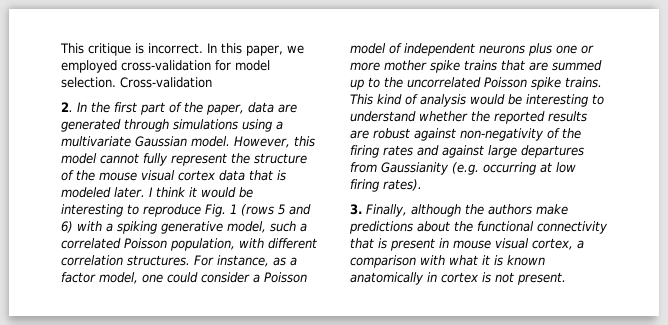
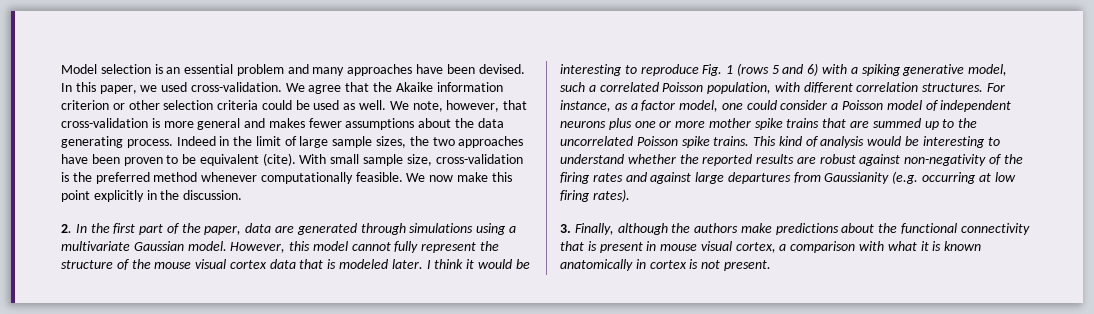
- This critique is incorrect. In this paper, we employed cross-validation for model selection. Cross-validation
+ Model selection is an essential problem and many approaches have been devised. In this paper, we used cross-validation. We agree that the Akaike information criterion or other selection criteria could be used as well. We note, however, that cross-validation is more general and makes fewer assumptions about the data generating process. Indeed in the limit of large sample sizes, the two approaches have been proven to be equivalent (cite). With small sample size, cross-validation is the preferred method whenever computationally feasible. We now make this point explicitly in the discussion.

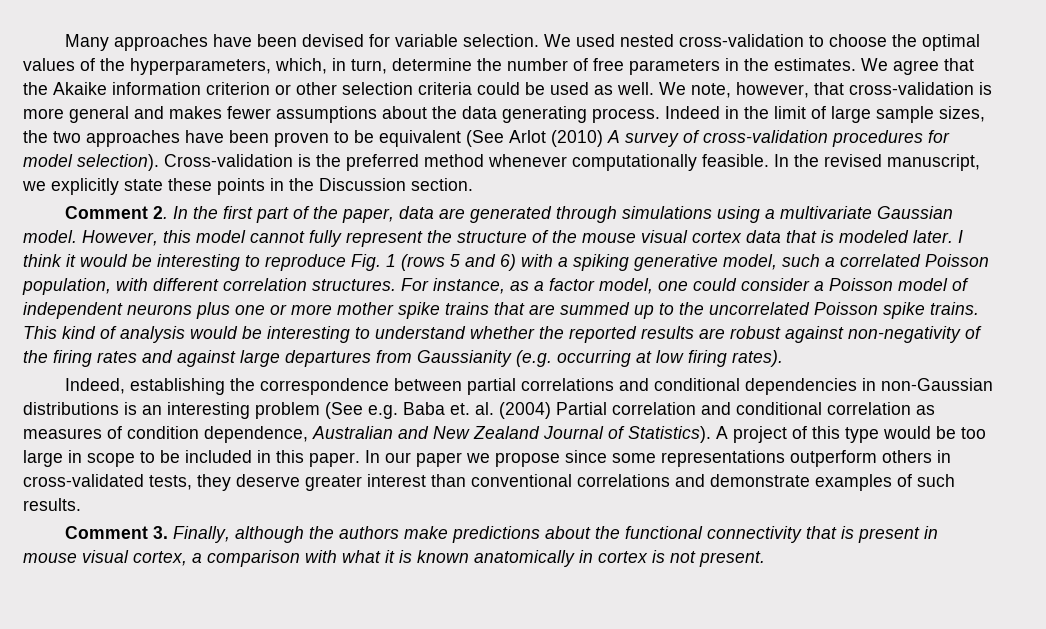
- Model selection is an essential problem and many approaches have been devised. In this paper, we used cross-validation.
+ Many approaches have been devised for variable selection. We used nested cross-validation to choose the optimal values of the hyperparameters, which, in turn, determine the number of free parameters in the estimates.
- Indeed in the limit of large sample sizes, the two approaches have been proven to be equivalent (cite). With small sample size, cross-validation is the preferred method whenever computationally feasible.
+ Indeed in the limit of large sample sizes, the two approaches have been proven to be equivalent (See Arlot (2010) A survey of cross-validation procedures for model selection). Cross-validation is the preferred method whenever computationally feasible.
- We now make this point explicitly in the discussion.
- 2. In the first part of the paper, data are generated through simulations using a multivariate Gaussian model.
+ In the revised manuscript, we explicitly state these points in the Discussion section.
+ Comment 2. In the first part of the paper, data are generated through simulations using a multivariate Gaussian model.
- 3. Finally, although the authors make predictions about the functional connectivity that is present in mouse visual cortex, a comparison with what it is known anatomically in cortex is not present.
+ Indeed, establishing the correspondence between partial correlations and conditional dependencies in non-Gaussian distributions is an interesting problem (See e.g. Baba et. al. (2004) Partial correlation and conditional correlation as measures of condition dependence, Australian and New Zealand Journal of Statistics). A project of this type would be too large in scope to be included in this paper. In our paper we propose since some representations outperform others in cross-validated tests, they deserve greater interest than conventional correlations and demonstrate examples of such results.
+ Comment 3. Finally, although the authors make predictions about the functional connectivity that is present in mouse visual cortex, a comparison with what it is known anatomically in cortex is not present.

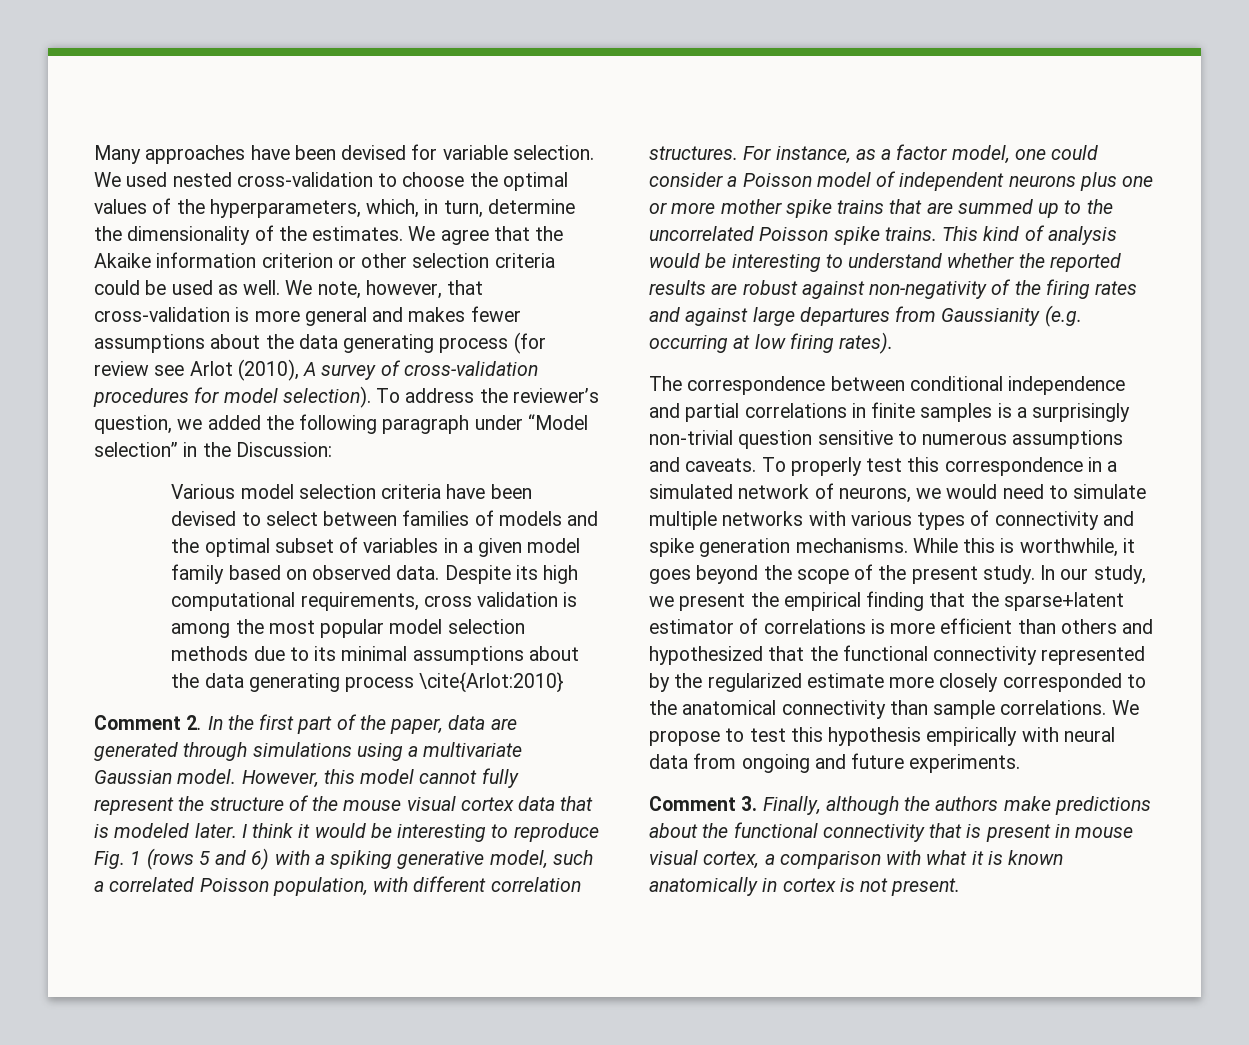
- We used nested cross-validation to choose the optimal values of the hyperparameters, which, in turn, determine the number of free parameters in the estimates.
+ We used nested cross-validation to choose the optimal values of the hyperparameters, which, in turn, determine the dimensionality of the estimates.
- We note, however, that cross-validation is more general and makes fewer assumptions about the data generating process. Indeed in the limit of large sample sizes, the two approaches have been proven to be equivalent (See Arlot (2010) A survey of cross-validation procedures for model selection).
+ We note, however, that cross-validation is more general and makes fewer assumptions about the data generating process (for review see Arlot (2010), A survey of cross-validation procedures for model selection).
- Cross-validation is the preferred method whenever computationally feasible. In the revised manuscript, we explicitly state these points in the Discussion section.
+ To address the reviewer’s question, we added the following paragraph under “Model selection” in the Discussion:
+ Various model selection criteria have been devised to select between families of models and the optimal subset of variables in a given model family based on observed data. Despite its high computational requirements, cross validation is among the most popular model selection methods due to its minimal assumptions about the data generating process \cite{Arlot:2010}
- Indeed, establishing the correspondence between partial correlations and conditional dependencies in non-Gaussian distributions is an interesting problem (See e.g. Baba et. al. (2004) Partial correlation and conditional correlation as measures of condition dependence, Australian and New Zealand Journal of Statistics). A project of this type would be too large in scope to be included in this paper. In our paper we propose since some representations outperform others in cross-validated tests, they deserve greater interest than conventional correlations and demonstrate examples of such results.
+ The correspondence between conditional independence and partial correlations in finite samples is a surprisingly non-trivial question sensitive to numerous assumptions and caveats. To properly test this correspondence in a simulated network of neurons, we would need to simulate multiple networks with various types of connectivity and spike generation mechanisms. While this is worthwhile, it goes beyond the scope of the present study. In our study, we present the empirical finding that the sparse+latent estimator of correlations is more efficient than others and hypothesized that the functional connectivity represented by the regularized estimate more closely corresponded to the anatomical connectivity than sample correlations. We propose to test this hypothesis empirically with neural data from ongoing and future experiments.

